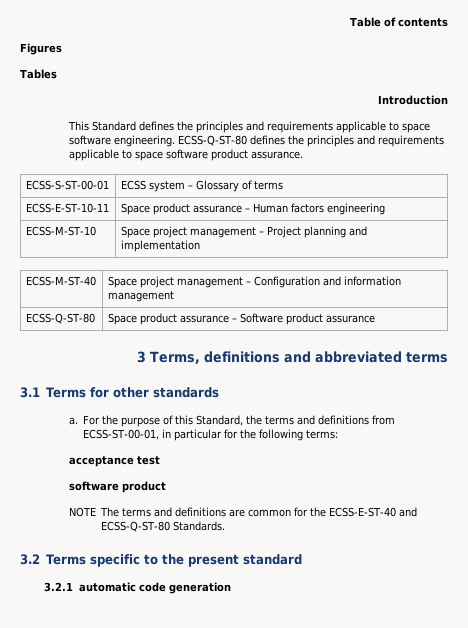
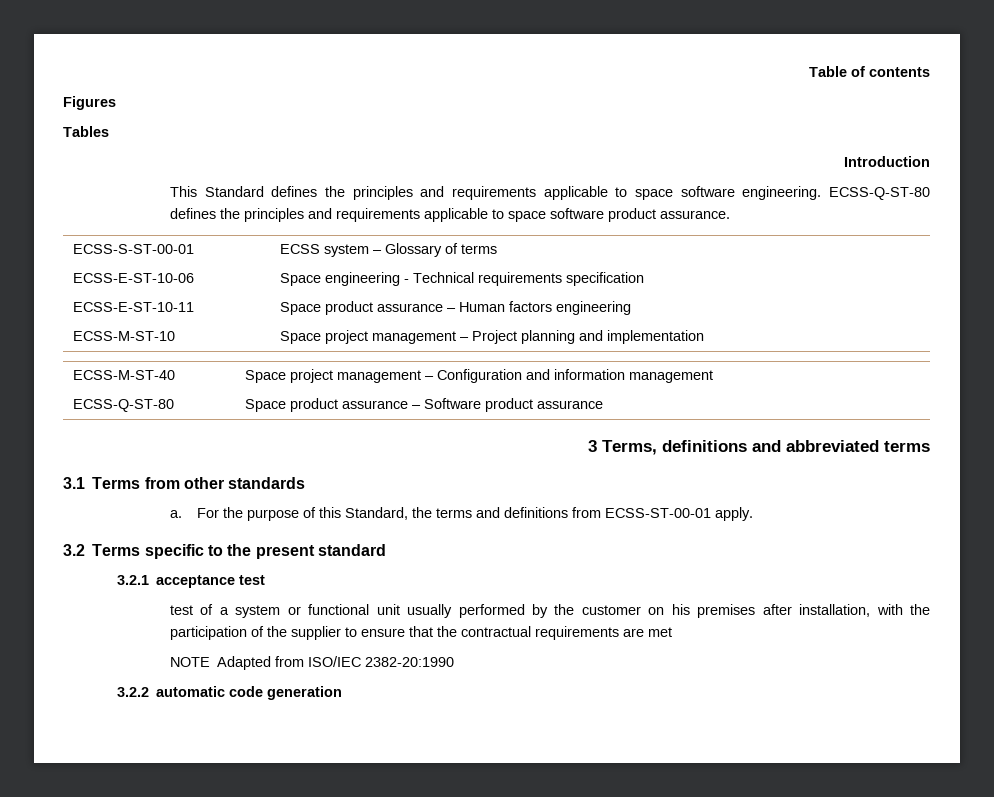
+ ECSS-E-ST-10-06 | Space engineering - Technical requirements specification
- 3.1 Terms for other standards
+ 3.1 Terms from other standards
- For the purpose of this Standard, the terms and definitions from ECSS-ST-00-01, in particular for the following terms:
- acceptance test
- software product
- NOTE The terms and definitions are common for the ECSS-E-ST-40 and ECSS-Q-ST-80 Standards.
+ For the purpose of this Standard, the terms and definitions from ECSS-ST-00-01 apply.
- 3.2.1 automatic code generation
+ 3.2.1 acceptance test
+ test of a system or functional unit usually performed by the customer on his premises after installation, with the participation of the supplier to ensure that the contractual requirements are met
+ NOTE Adapted from ISO/IEC 2382-20:1990
+ 3.2.2 automatic code generation

